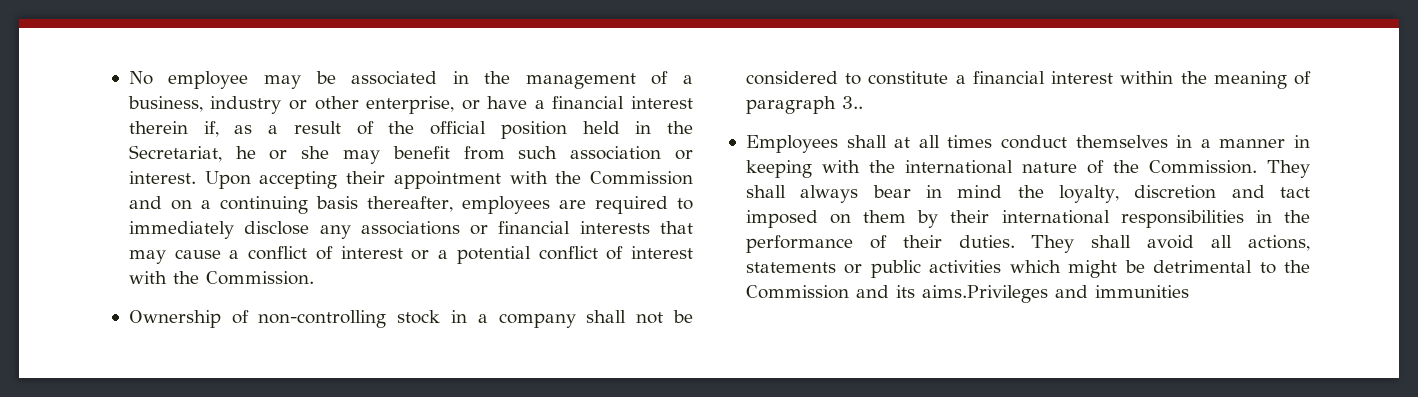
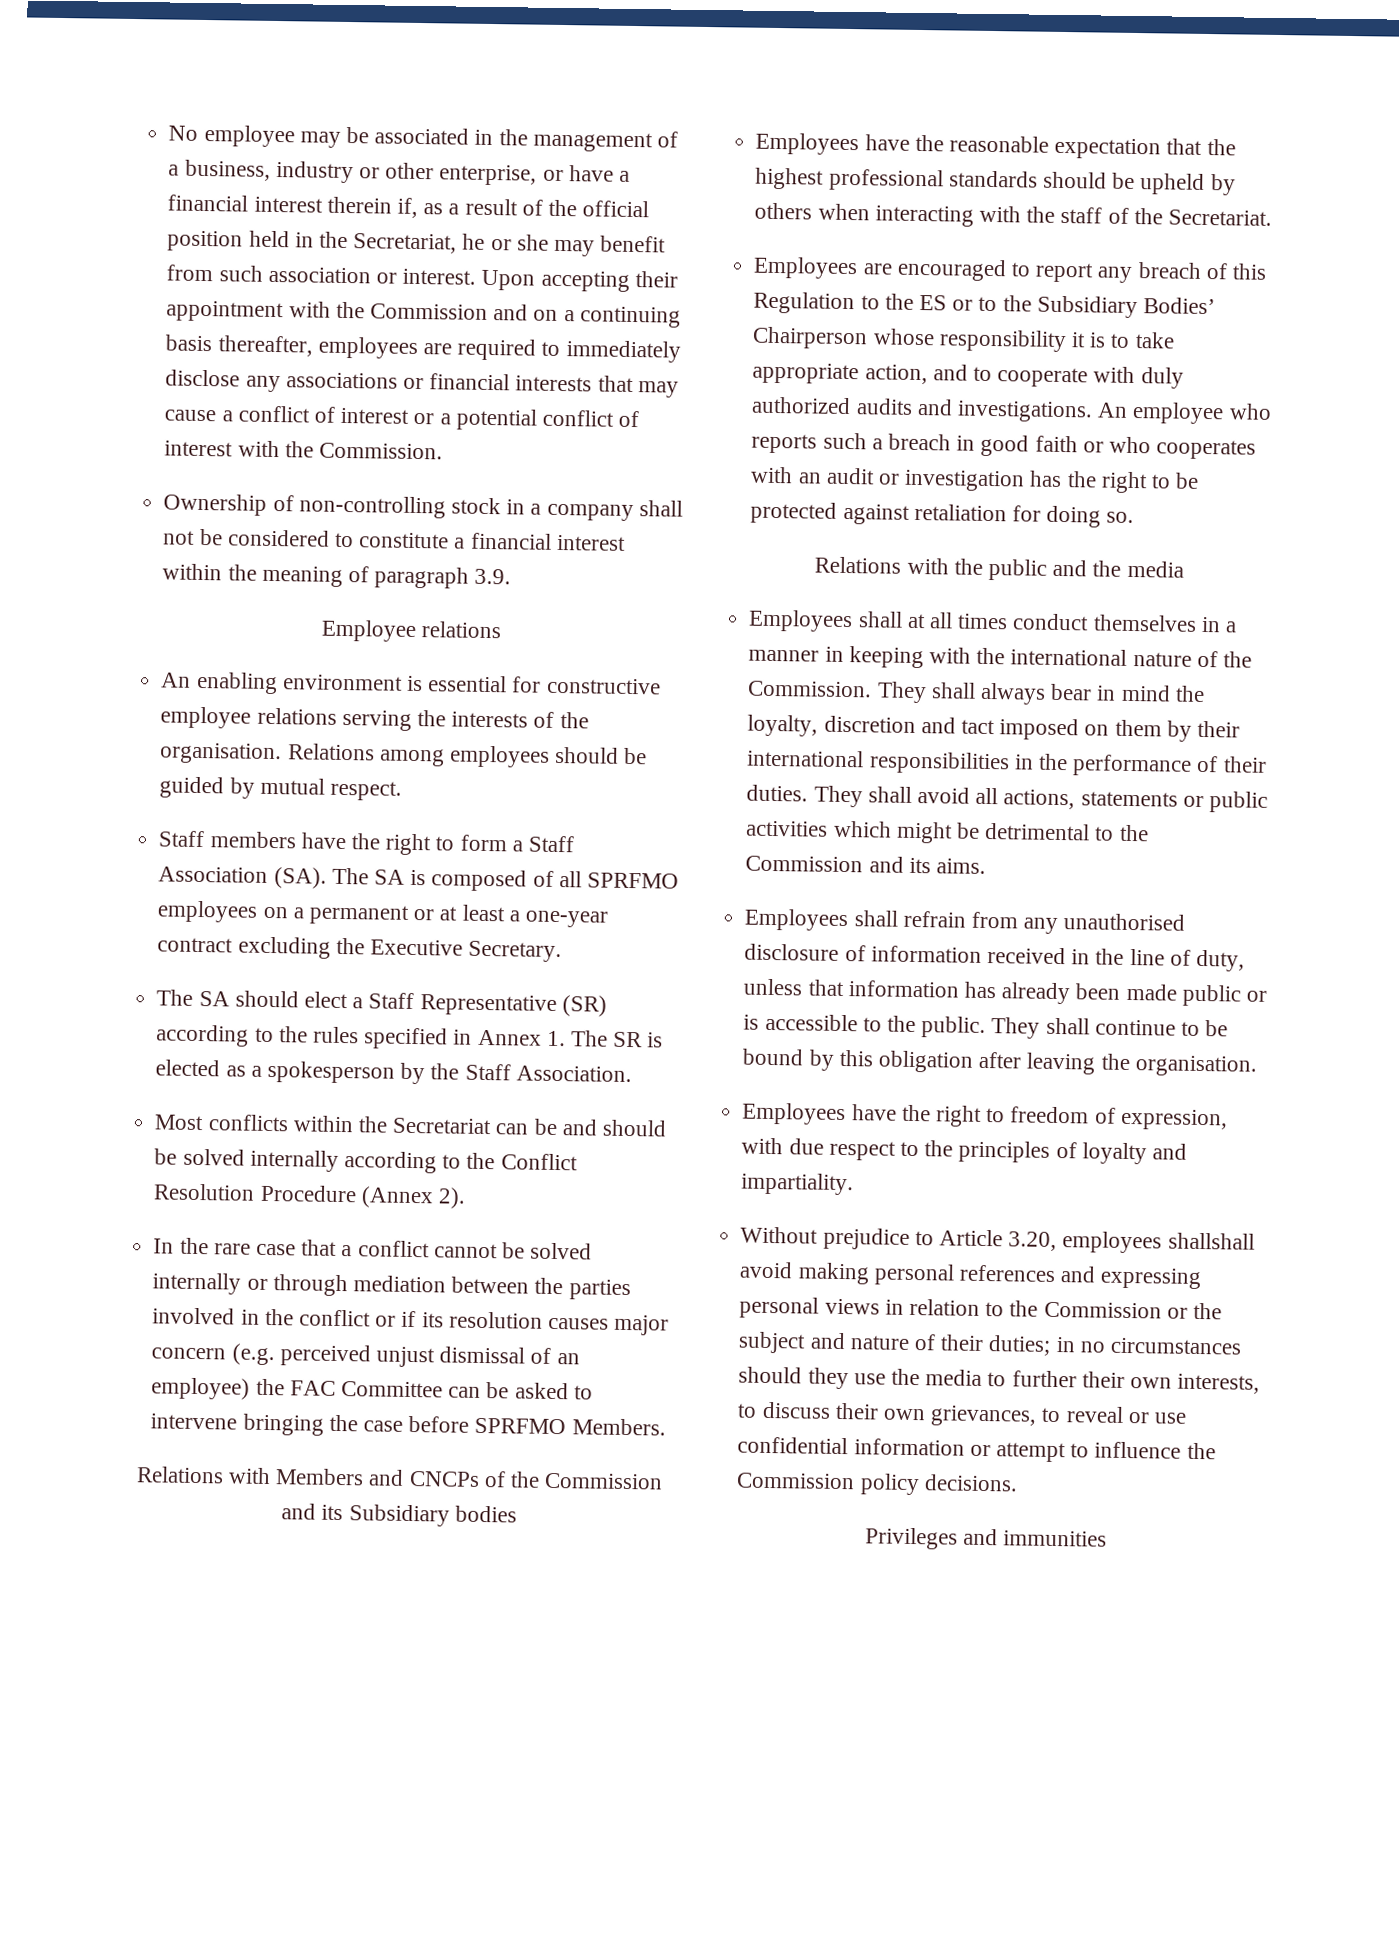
- Ownership of non-controlling stock in a company shall not be considered to constitute a financial interest within the meaning of paragraph 3..
+ Ownership of non-controlling stock in a company shall not be considered to constitute a financial interest within the meaning of paragraph 3.9.
+ Employee relations
+ An enabling environment is essential for constructive employee relations serving the interests of the organisation. Relations among employees should be guided by mutual respect.
+ Staff members have the right to form a Staff Association (SA). The SA is composed of all SPRFMO employees on a permanent or at least a one-year contract excluding the Executive Secretary.
+ The SA should elect a Staff Representative (SR) according to the rules specified in Annex 1. The SR is elected as a spokesperson by the Staff Association.
+ Most conflicts within the Secretariat can be and should be solved internally according to the Conflict Resolution Procedure (Annex 2).
+ In the rare case that a conflict cannot be solved internally or through mediation between the parties involved in the conflict or if its resolution causes major concern (e.g. perceived unjust dismissal of an employee) the FAC Committee can be asked to intervene bringing the case before SPRFMO Members.
+ Relations with Members and CNCPs of the Commission and its Subsidiary bodies
+ Employees have the reasonable expectation that the highest professional standards should be upheld by others when interacting with the staff of the Secretariat.
+ Employees are encouraged to report any breach of this Regulation to the ES or to the Subsidiary Bodies’ Chairperson whose responsibility it is to take appropriate action, and to cooperate with duly authorized audits and investigations. An employee who reports such a breach in good faith or who cooperates with an audit or investigation has the right to be protected against retaliation for doing so.
+ Relations with the public and the media
- They shall avoid all actions, statements or public activities which might be detrimental to the Commission and its aims.Privileges and immunities
+ They shall avoid all actions, statements or public activities which might be detrimental to the Commission and its aims.
+ Employees shall refrain from any unauthorised disclosure of information received in the line of duty, unless that information has already been made public or is accessible to the public. They shall continue to be bound by this obligation after leaving the organisation.
+ Employees have the right to freedom of expression, with due respect to the principles of loyalty and impartiality.
+ Without prejudice to Article 3.20, employees shallshall avoid making personal references and expressing personal views in relation to the Commission or the subject and nature of their duties; in no circumstances should they use the media to further their own interests, to discuss their own grievances, to reveal or use confidential information or attempt to influence the Commission policy decisions.
+ Privileges and immunities

